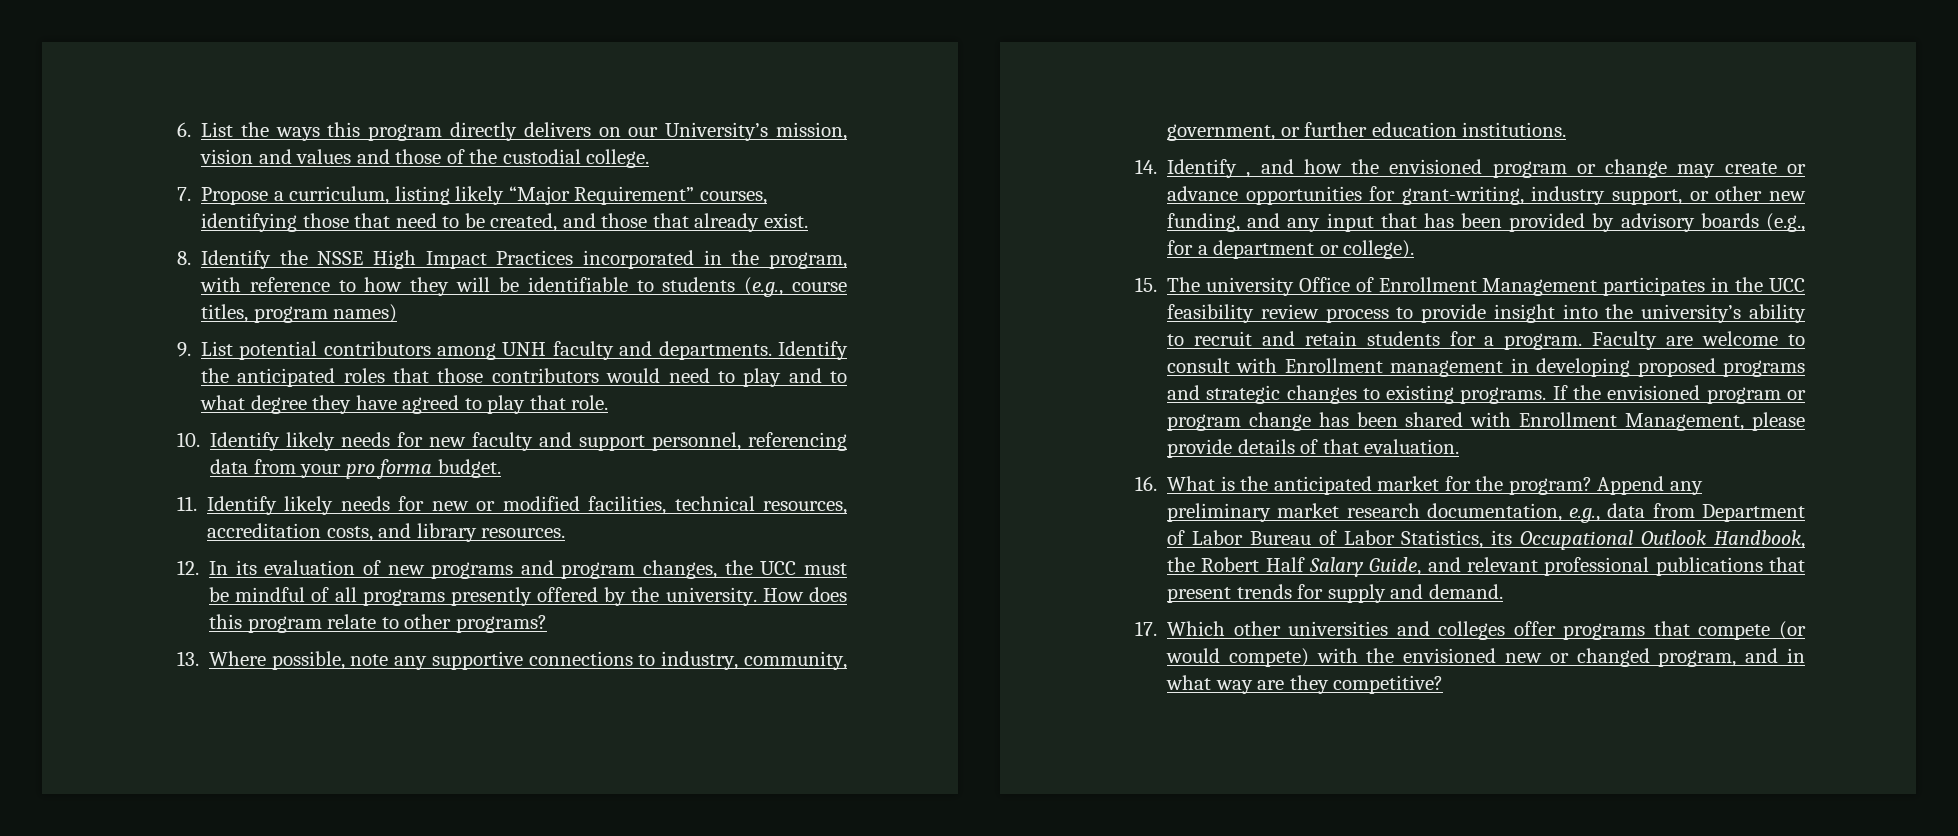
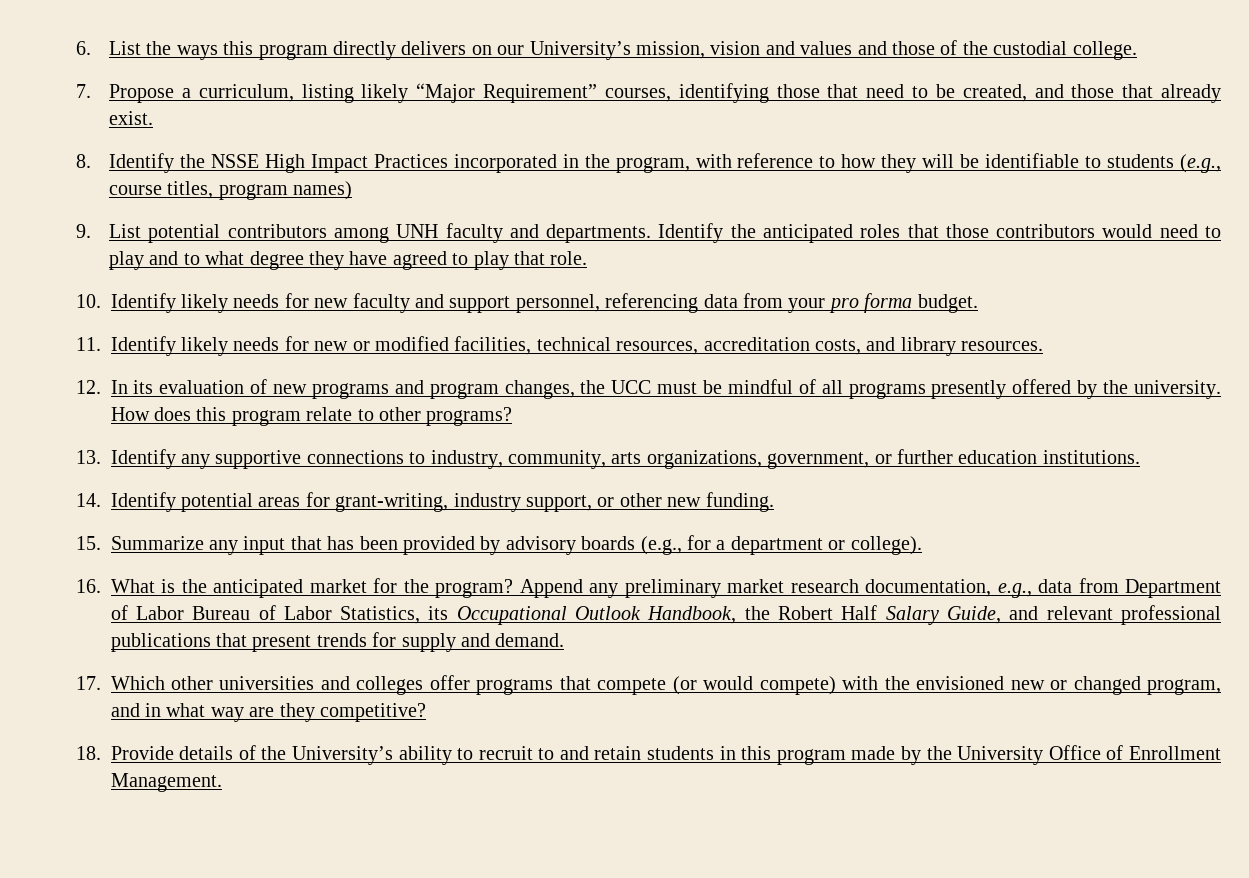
- 13. Where possible, note any supportive connections to industry, community, government, or further education institutions.
+ 13. Identify any supportive connections to industry, community, arts organizations, government, or further education institutions.
- 14. Identify , and how the envisioned program or change may create or advance opportunities for grant-writing, industry support, or other new funding, and any input that has been provided by advisory boards (e.g., for a department or college).
+ 14. Identify potential areas for grant-writing, industry support, or other new funding.
+ 15. Summarize any input that has been provided by advisory boards (e.g., for a department or college).
- 15. The university Office of Enrollment Management participates in the UCC feasibility review process to provide insight into the university’s ability to recruit and retain students for a program. Faculty are welcome to consult with Enrollment management in developing proposed programs and strategic changes to existing programs. If the envisioned program or program change has been shared with Enrollment Management, please provide details of that evaluation.
+ 18. Provide details of the University’s ability to recruit to and retain students in this program made by the University Office of Enrollment Management.

